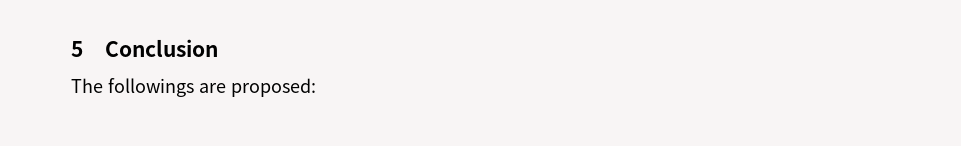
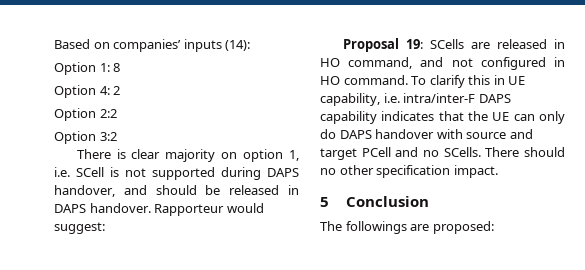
+ Based on companies’ inputs (14):
+ Option 1: 8
+ Option 4: 2
+ Option 2:2
+ Option 3:2
+ There is clear majority on option 1, i.e. SCell is not supported during DAPS handover, and should be released in DAPS handover. Rapporteur would suggest:
+ Proposal 19: SCells are released in HO command, and not configured in HO command. To clarify this in UE capability, i.e. intra/inter-F DAPS capability indicates that the UE can only do DAPS handover with source and target PCell and no SCells. There should no other specification impact.

